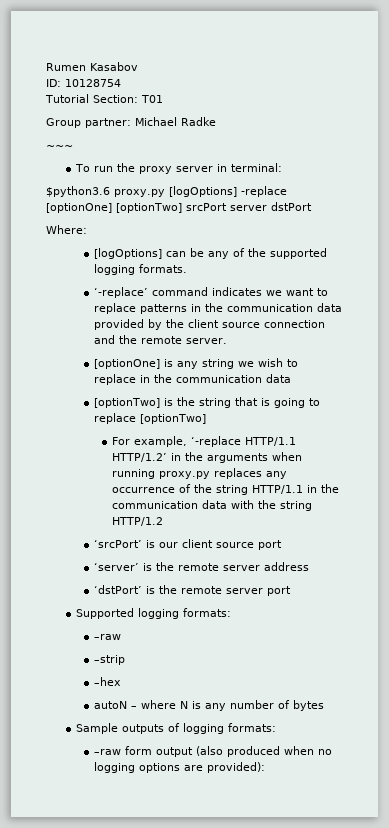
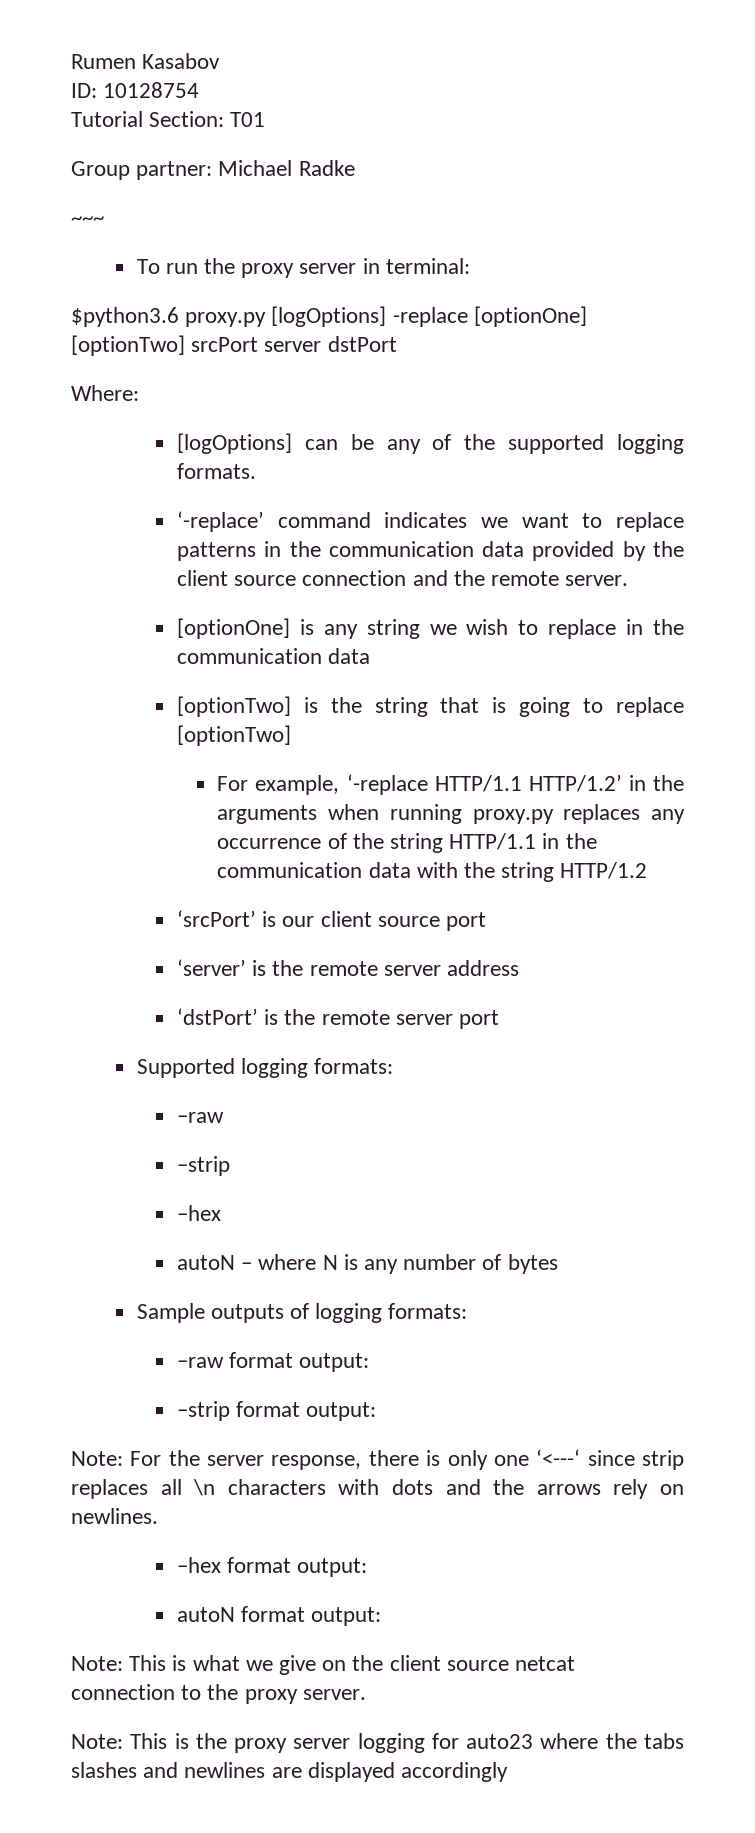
- –raw form output (also produced when no logging options are provided):
+ –raw format output:
+ –strip format output:
+ Note: For the server response, there is only one ‘<---‘ since strip replaces all \n characters with dots and the arrows rely on newlines.
+ –hex format output:
+ autoN format output:
+ Note: This is what we give on the client source netcat connection to the proxy server.
+ Note: This is the proxy server logging for auto23 where the tabs slashes and newlines are displayed accordingly

